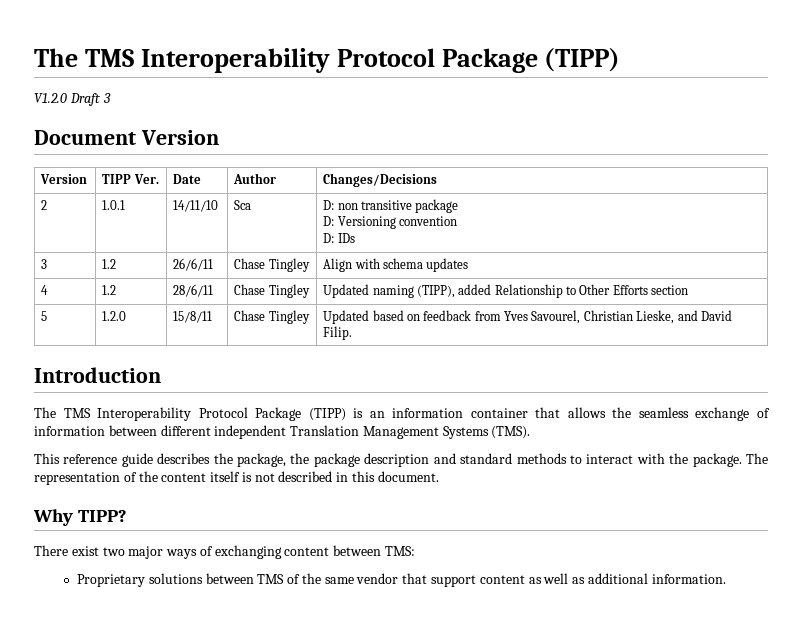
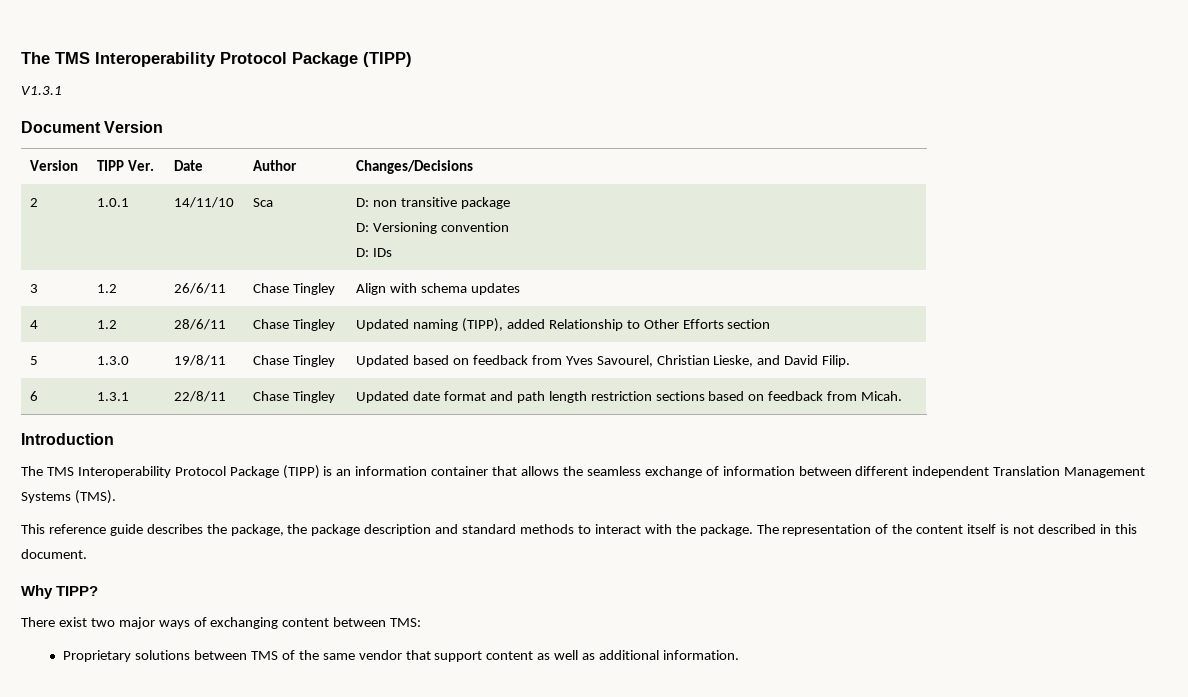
- V1.2.0 Draft 3
+ V1.3.1
- 5 | 1.2.0 | 15/8/11 | Chase Tingley | Updated based on feedback from Yves Savourel, Christian Lieske, and David Filip.
+ 5 | 1.3.0 | 19/8/11 | Chase Tingley | Updated based on feedback from Yves Savourel, Christian Lieske, and David Filip.
+ 6 | 1.3.1 | 22/8/11 | Chase Tingley | Updated date format and path length restriction sections based on feedback from Micah.

